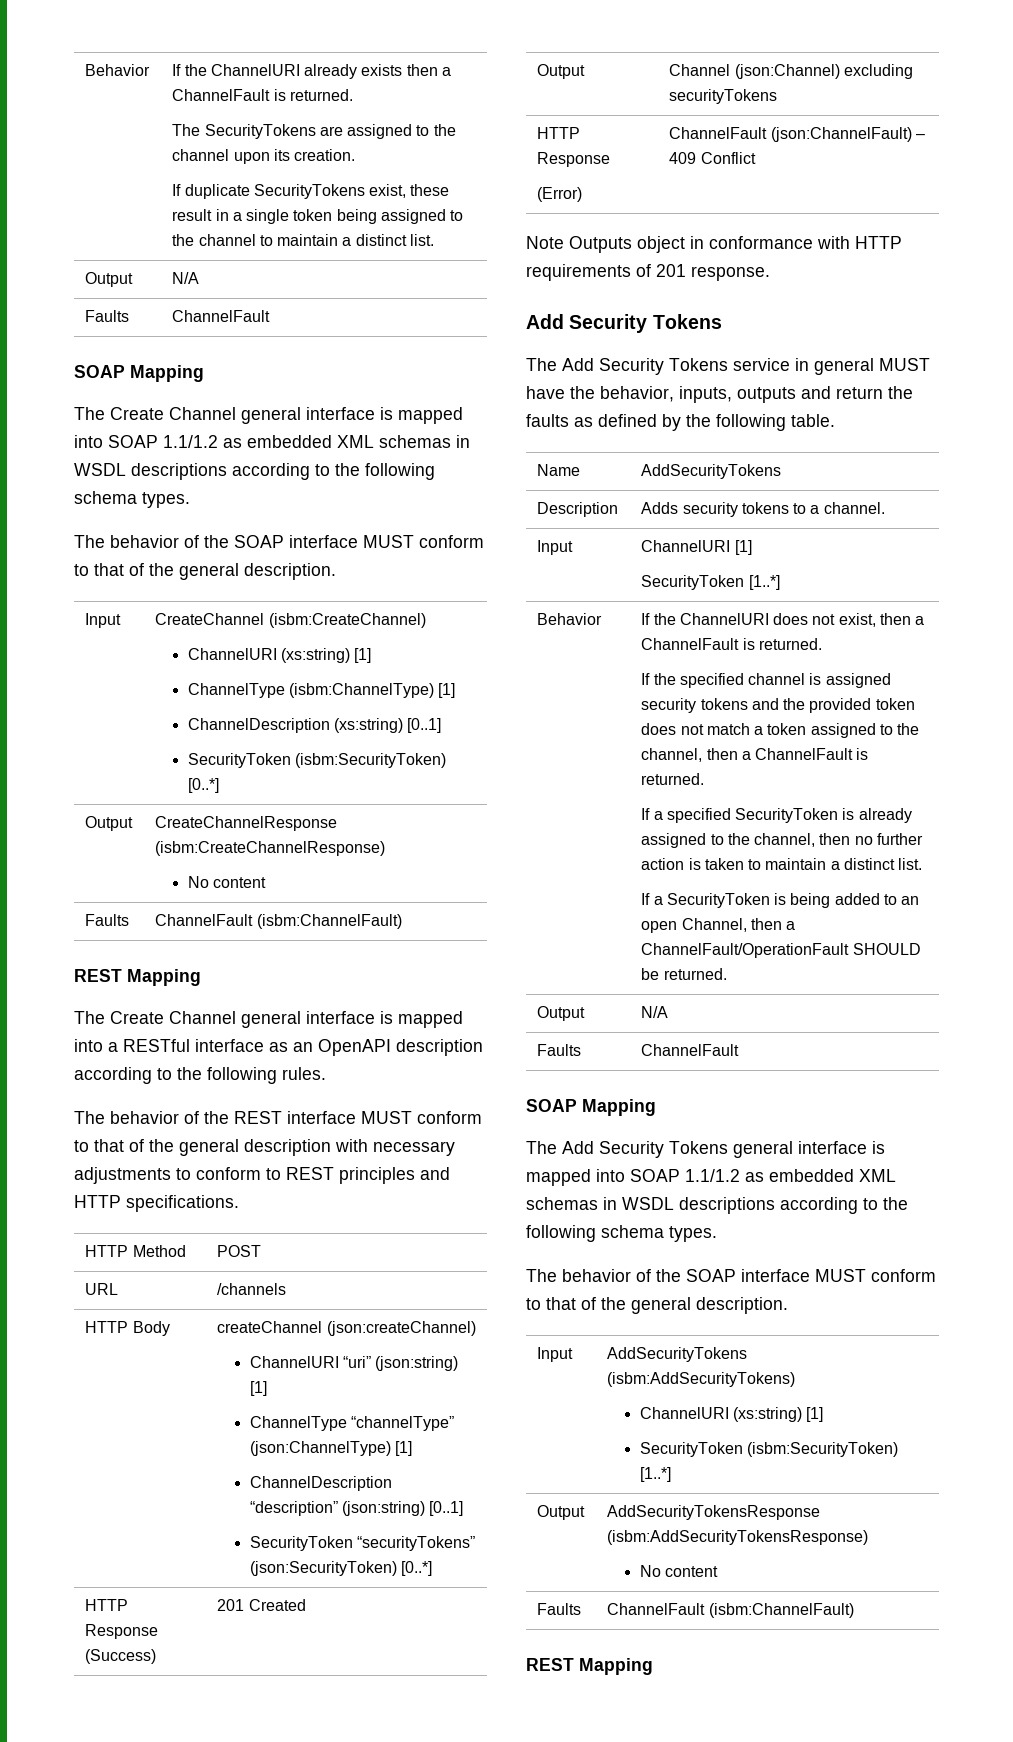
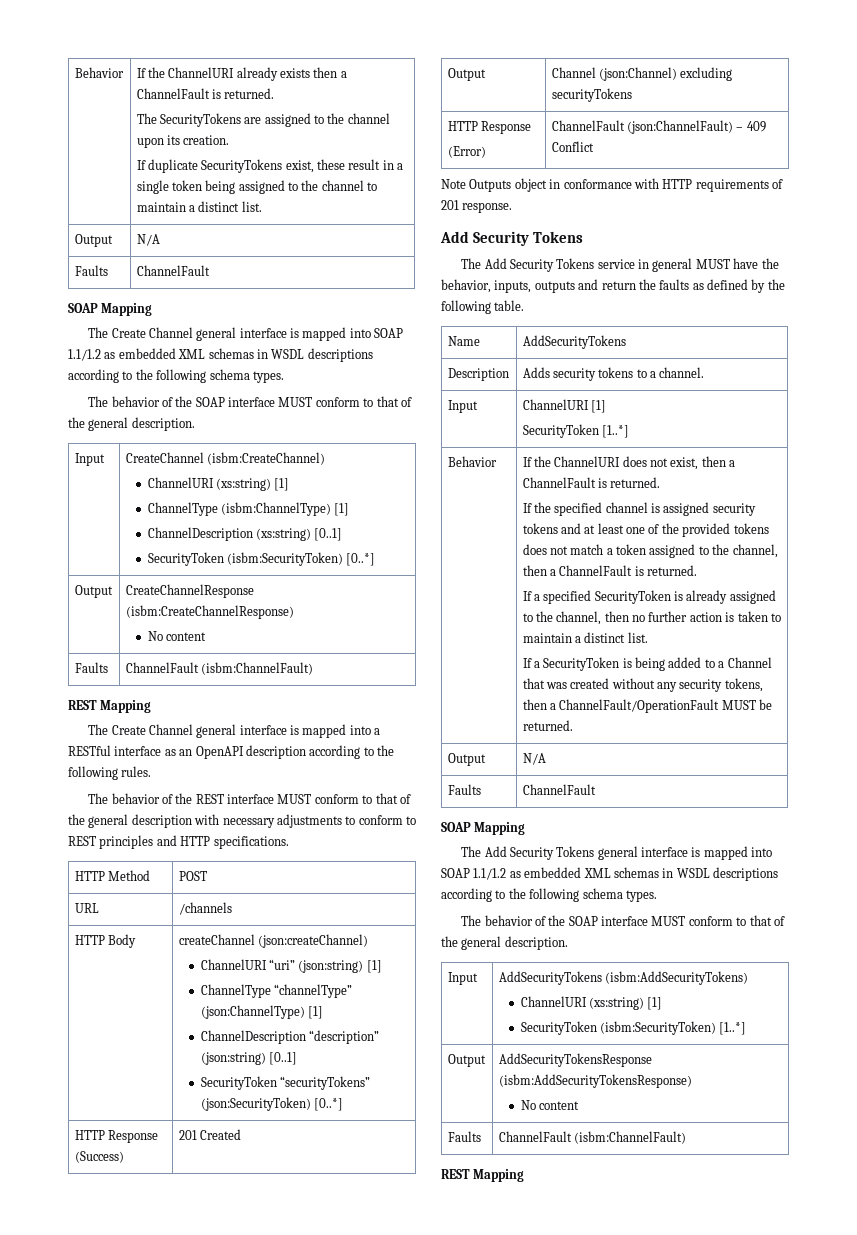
- If the specified channel is assigned security tokens and the provided token does not match a token assigned to the channel, then a ChannelFault is returned.
+ If the specified channel is assigned security tokens and at least one of the provided tokens does not match a token assigned to the channel, then a ChannelFault is returned.
- If a SecurityToken is being added to an open Channel, then a ChannelFault/OperationFault SHOULD be returned.
+ If a SecurityToken is being added to a Channel that was created without any security tokens, then a ChannelFault/OperationFault MUST be returned.

